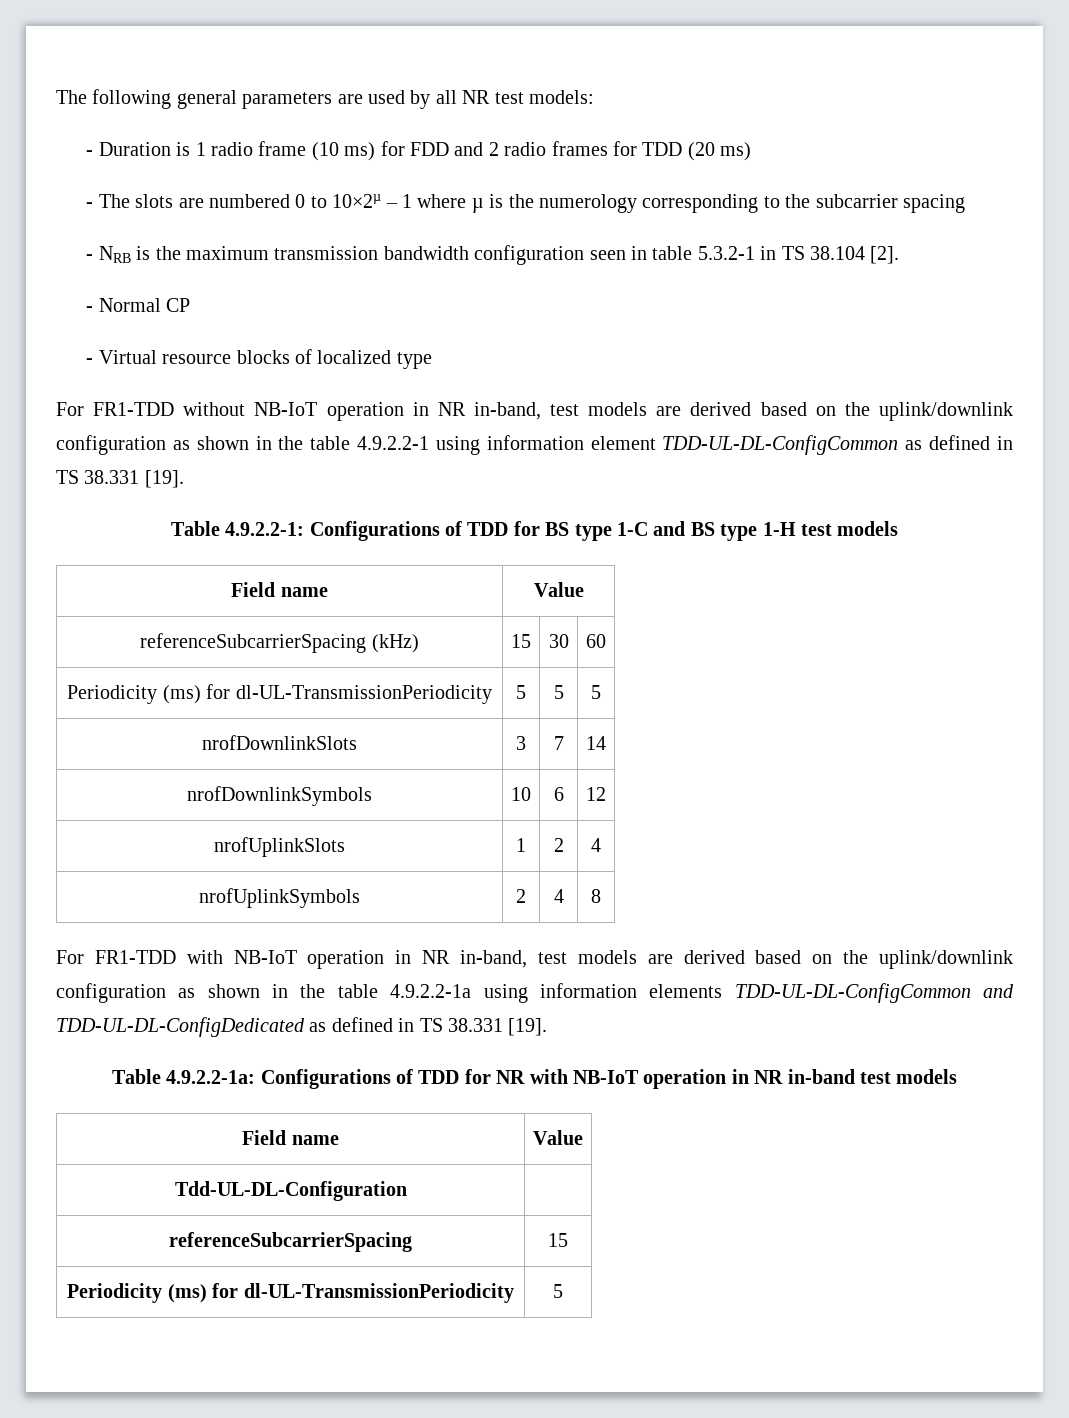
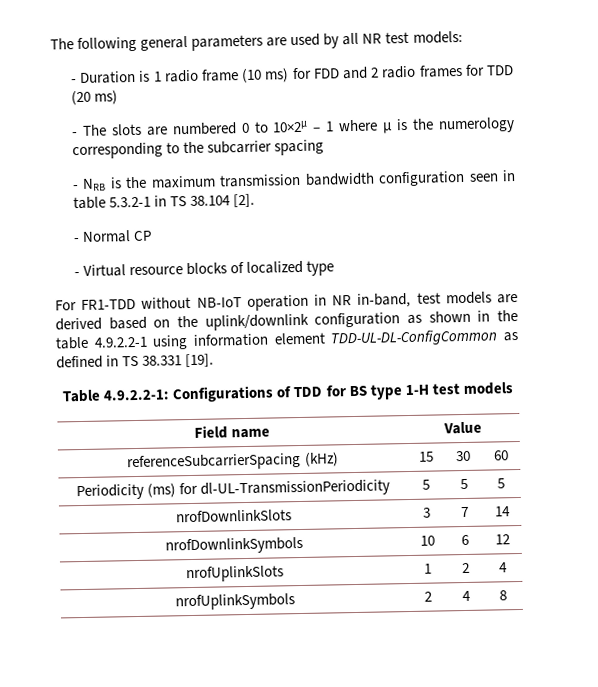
- Table 4.9.2.2-1: Configurations of TDD for BS type 1-C and BS type 1-H test models
+ Table 4.9.2.2-1: Configurations of TDD for BS type 1-H test models
- For FR1-TDD with NB-IoT operation in NR in-band, test models are derived based on the uplink/downlink configuration as shown in the table 4.9.2.2-1a using information elements TDD-UL-DL-ConfigCommon and TDD-UL-DL-ConfigDedicated as defined in TS 38.331 [19].
- Table 4.9.2.2-1a: Configurations of TDD for NR with NB-IoT operation in NR in-band test models
- Field name | Value
- Tdd-UL-DL-Configuration |
- referenceSubcarrierSpacing | 15
- Periodicity (ms) for dl-UL-TransmissionPeriodicity | 5

